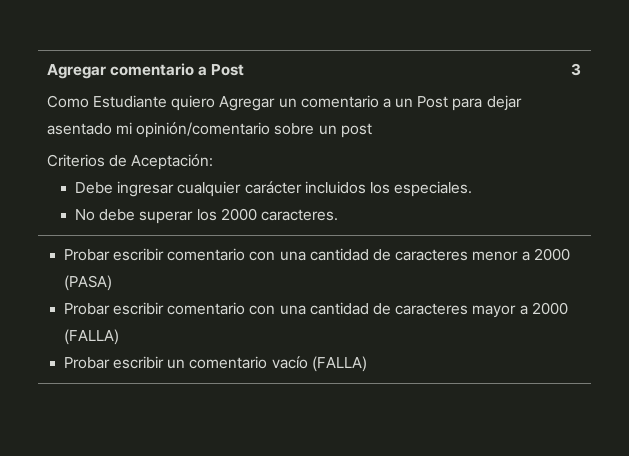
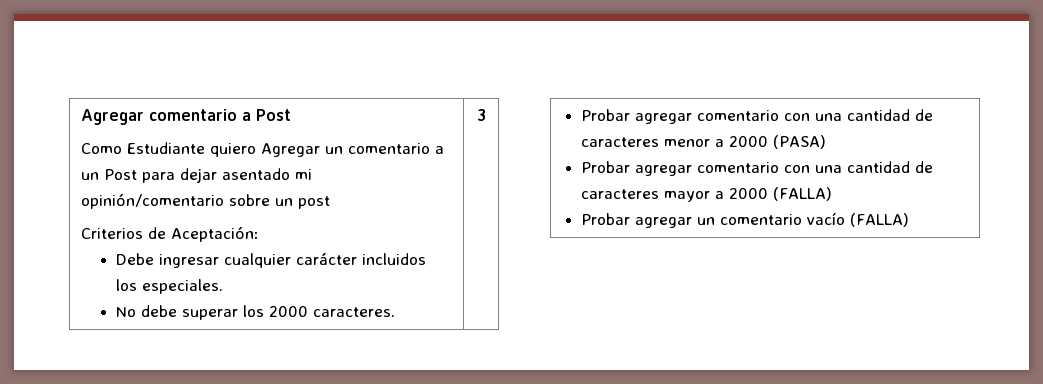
- Probar escribir comentario con una cantidad de caracteres menor a 2000 (PASA)
- Probar escribir comentario con una cantidad de caracteres mayor a 2000 (FALLA)
- Probar escribir un comentario vacío (FALLA)
+ Probar agregar comentario con una cantidad de caracteres menor a 2000 (PASA)
+ Probar agregar comentario con una cantidad de caracteres mayor a 2000 (FALLA)
+ Probar agregar un comentario vacío (FALLA)

